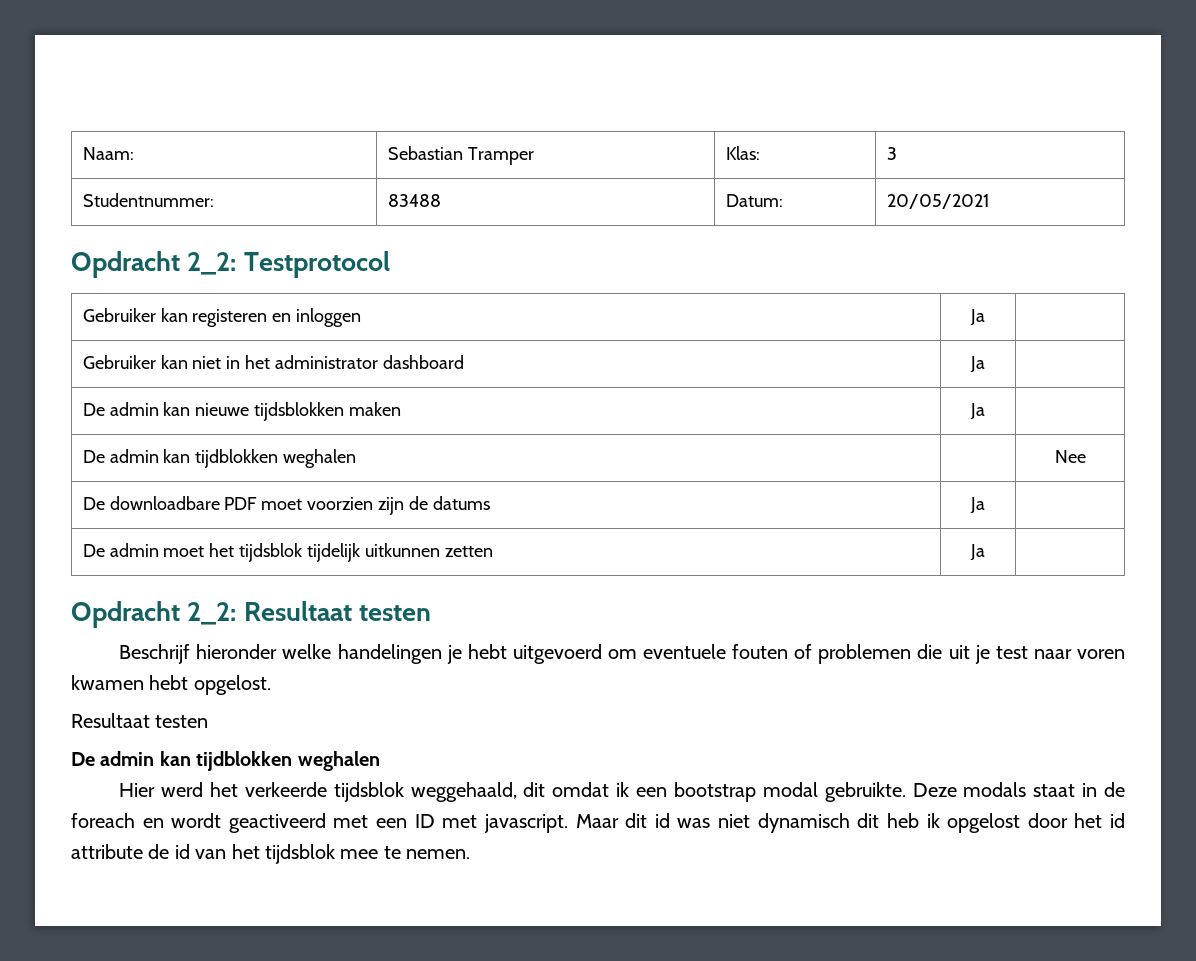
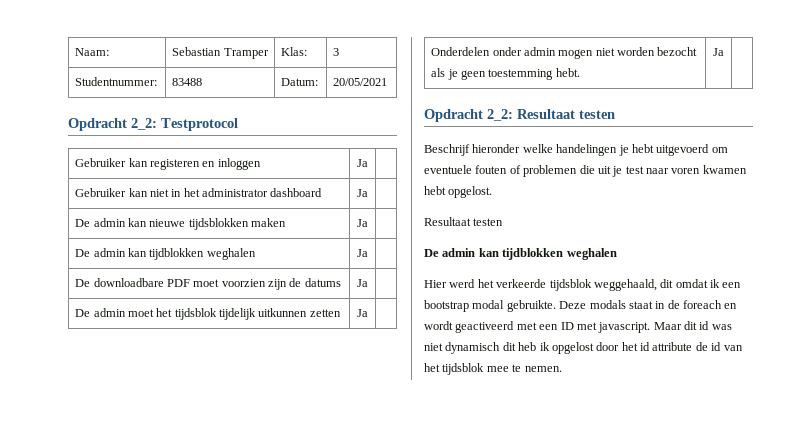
- De admin kan tijdblokken weghalen | | Nee
+ De admin kan tijdblokken weghalen | Ja |
+ Onderdelen onder admin mogen niet worden bezocht als je geen toestemming hebt. | Ja |

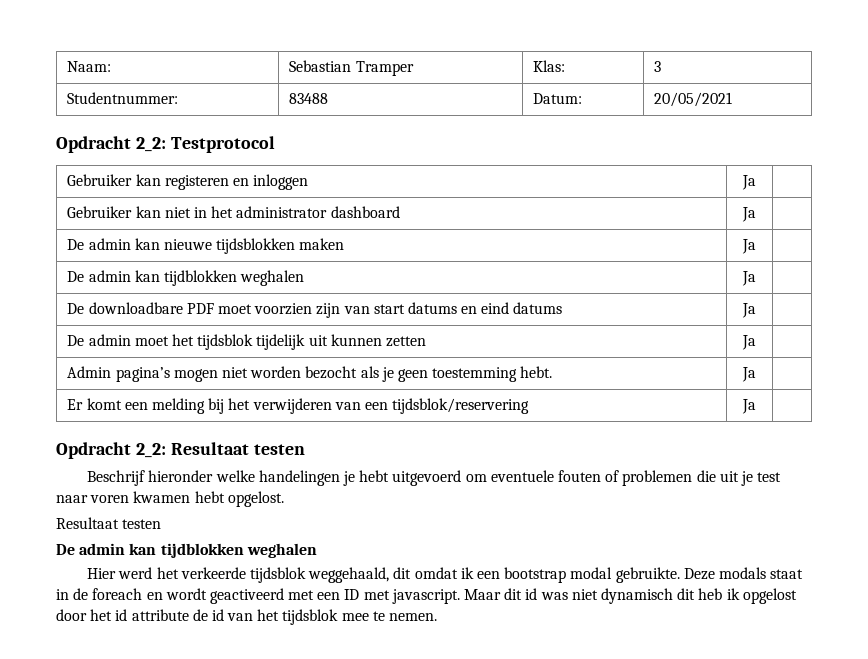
- De downloadbare PDF moet voorzien zijn de datums | Ja |
+ De downloadbare PDF moet voorzien zijn van start datums en eind datums | Ja |
- De admin moet het tijdsblok tijdelijk uitkunnen zetten | Ja |
+ De admin moet het tijdsblok tijdelijk uit kunnen zetten | Ja |
- Onderdelen onder admin mogen niet worden bezocht als je geen toestemming hebt. | Ja |
+ Admin pagina’s mogen niet worden bezocht als je geen toestemming hebt. | Ja |
+ Er komt een melding bij het verwijderen van een tijdsblok/reservering | Ja |

